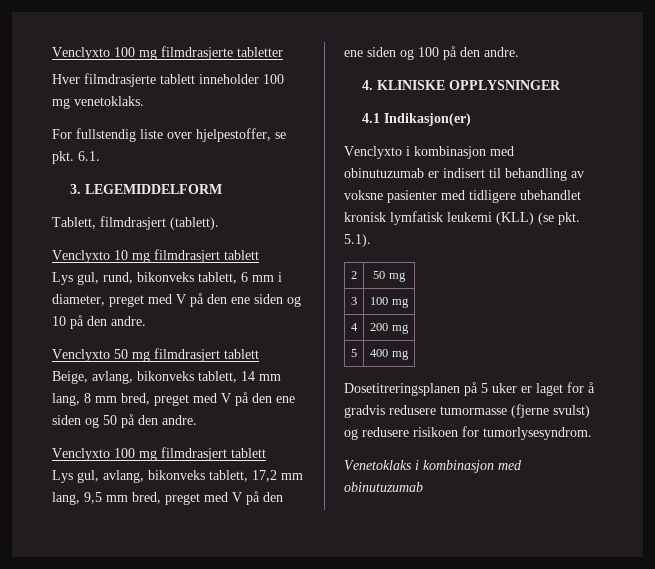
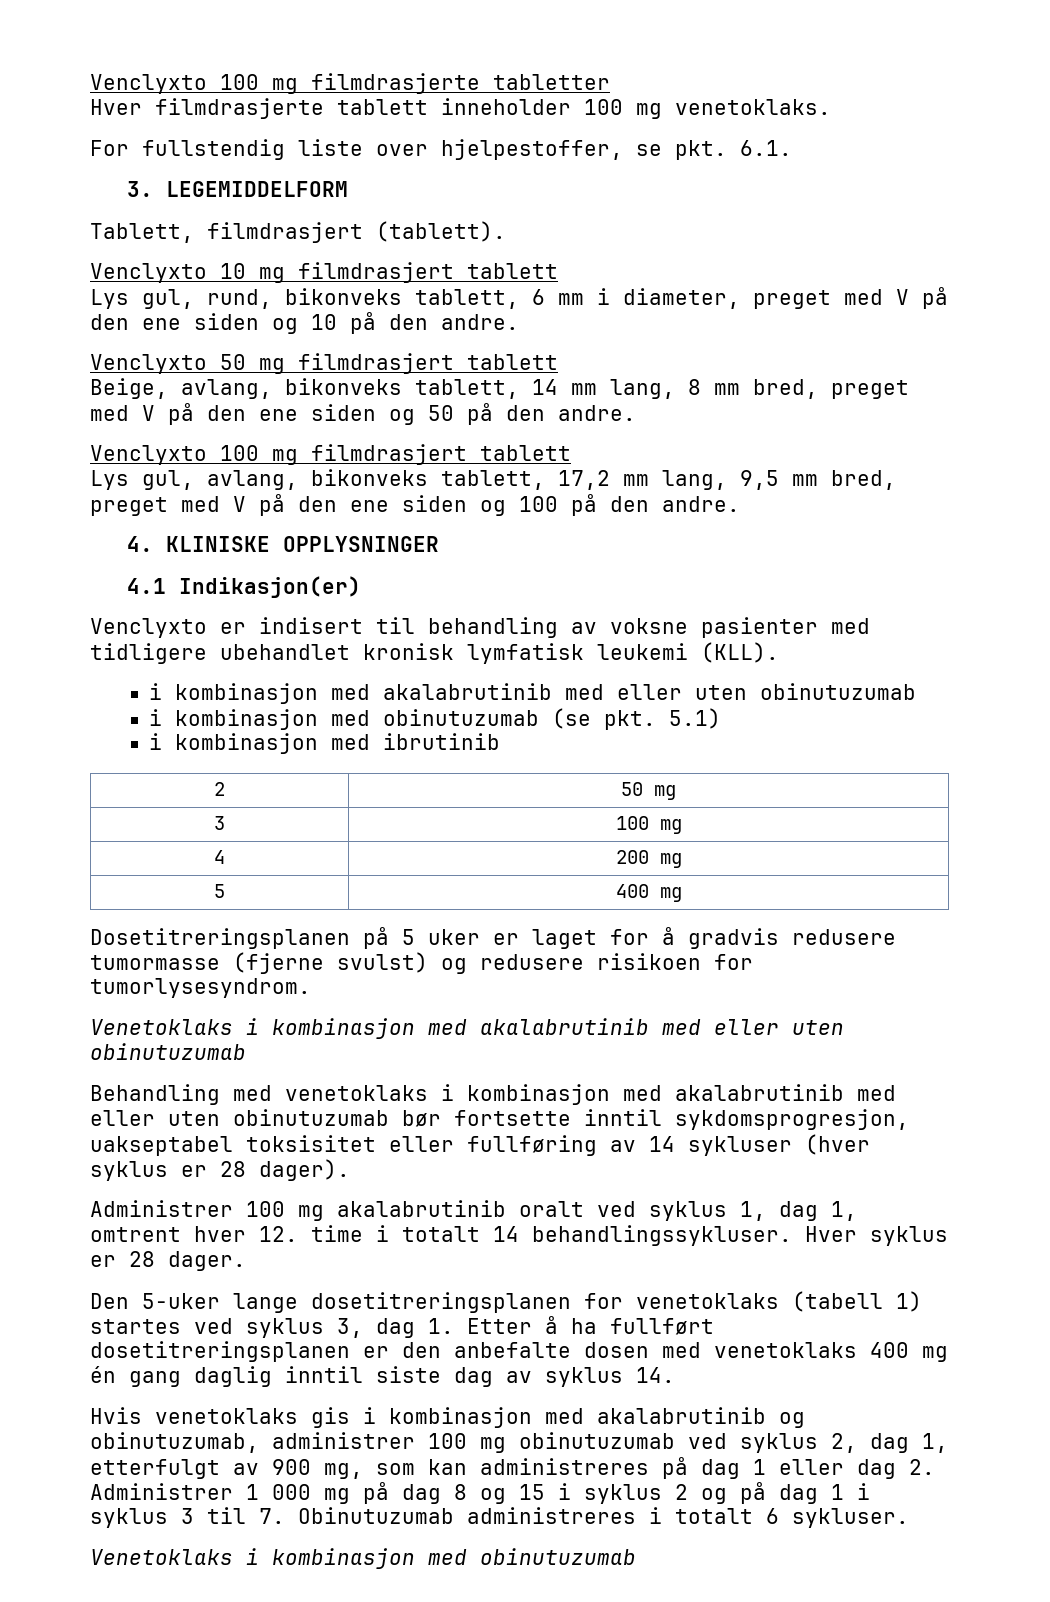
- Venclyxto i kombinasjon med obinutuzumab er indisert til behandling av voksne pasienter med tidligere ubehandlet kronisk lymfatisk leukemi (KLL) (se pkt. 5.1).
+ Venclyxto er indisert til behandling av voksne pasienter med tidligere ubehandlet kronisk lymfatisk leukemi (KLL).
+ i kombinasjon med akalabrutinib med eller uten obinutuzumab
+ i kombinasjon med obinutuzumab (se pkt. 5.1)
+ i kombinasjon med ibrutinib
+ Venetoklaks i kombinasjon med akalabrutinib med eller uten obinutuzumab
+ Behandling med venetoklaks i kombinasjon med akalabrutinib med eller uten obinutuzumab bør fortsette inntil sykdomsprogresjon, uakseptabel toksisitet eller fullføring av 14 sykluser (hver syklus er 28 dager).
+ Administrer 100 mg akalabrutinib oralt ved syklus 1, dag 1, omtrent hver 12. time i totalt 14 behandlingssykluser. Hver syklus er 28 dager.
+ Den 5-uker lange dosetitreringsplanen for venetoklaks (tabell 1) startes ved syklus 3, dag 1. Etter å ha fullført dosetitreringsplanen er den anbefalte dosen med venetoklaks 400 mg én gang daglig inntil siste dag av syklus 14.
+ Hvis venetoklaks gis i kombinasjon med akalabrutinib og obinutuzumab, administrer 100 mg obinutuzumab ved syklus 2, dag 1, etterfulgt av 900 mg, som kan administreres på dag 1 eller dag 2. Administrer 1 000 mg på dag 8 og 15 i syklus 2 og på dag 1 i syklus 3 til 7. Obinutuzumab administreres i totalt 6 sykluser.

